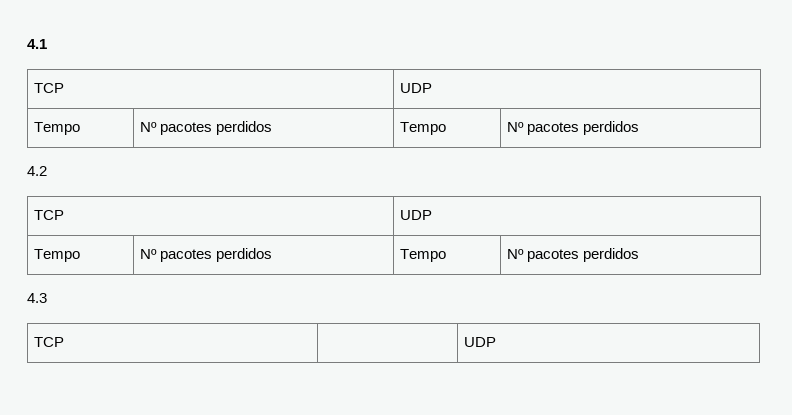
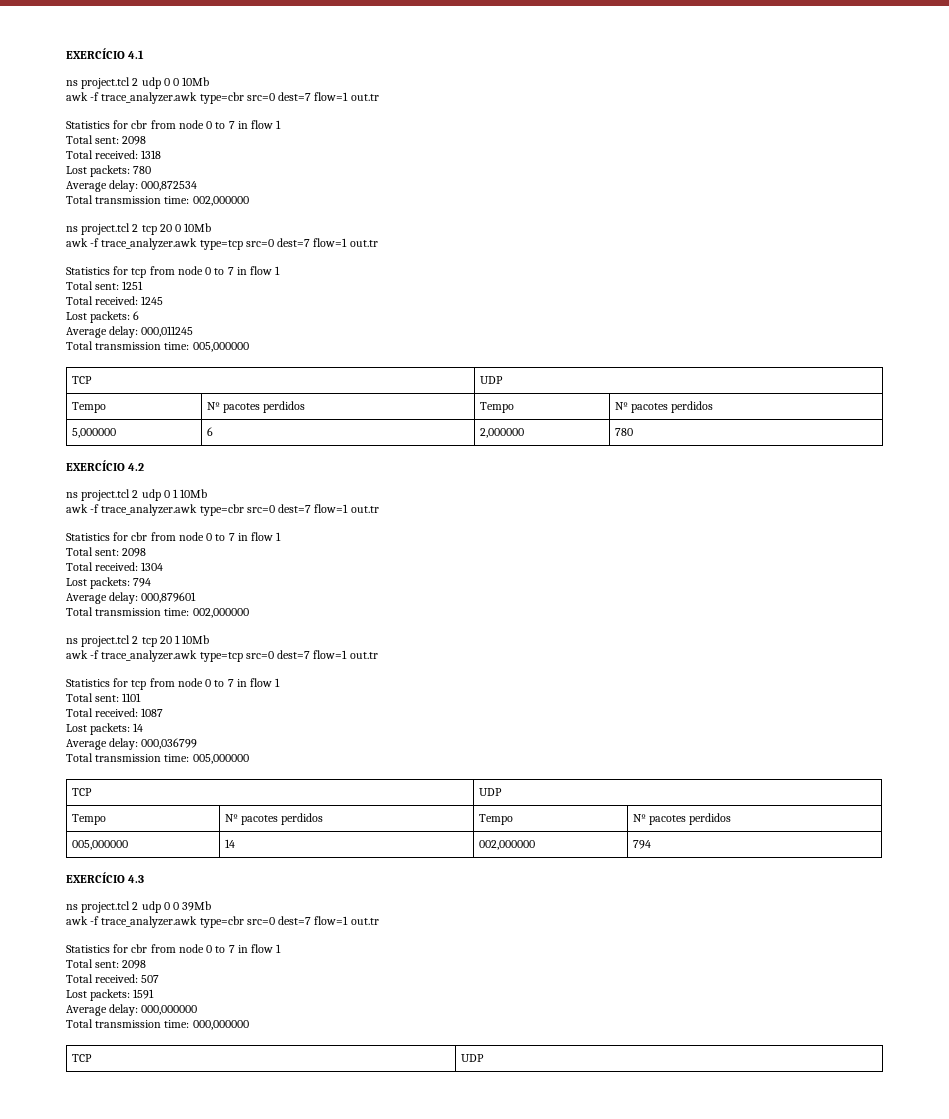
- 4.1
+ EXERCÍCIO 4.1
+ ns project.tcl 2 udp 0 0 10Mb
+ awk -f trace_analyzer.awk type=cbr src=0 dest=7 flow=1 out.tr
+ Statistics for cbr from node 0 to 7 in flow 1
+ Total sent: 2098
+ Total received: 1318
+ Lost packets: 780
+ Average delay: 000,872534
+ Total transmission time: 002,000000
+ ns project.tcl 2 tcp 20 0 10Mb
+ awk -f trace_analyzer.awk type=tcp src=0 dest=7 flow=1 out.tr
+ Statistics for tcp from node 0 to 7 in flow 1
+ Total sent: 1251
+ Total received: 1245
+ Lost packets: 6
+ Average delay: 000,011245
+ Total transmission time: 005,000000
- 4.2
+ 5,000000 | 6 | 2,000000 | 780
+ EXERCÍCIO 4.2
+ ns project.tcl 2 udp 0 1 10Mb
+ awk -f trace_analyzer.awk type=cbr src=0 dest=7 flow=1 out.tr
+ Statistics for cbr from node 0 to 7 in flow 1
+ Total sent: 2098
+ Total received: 1304
+ Lost packets: 794
+ Average delay: 000,879601
+ Total transmission time: 002,000000
+ ns project.tcl 2 tcp 20 1 10Mb
+ awk -f trace_analyzer.awk type=tcp src=0 dest=7 flow=1 out.tr
+ Statistics for tcp from node 0 to 7 in flow 1
+ Total sent: 1101
+ Total received: 1087
+ Lost packets: 14
+ Average delay: 000,036799
+ Total transmission time: 005,000000
- 4.3
- TCP | | UDP
+ 005,000000 | 14 | 002,000000 | 794
+ EXERCÍCIO 4.3
+ ns project.tcl 2 udp 0 0 39Mb
+ awk -f trace_analyzer.awk type=cbr src=0 dest=7 flow=1 out.tr
+ Statistics for cbr from node 0 to 7 in flow 1
+ Total sent: 2098
+ Total received: 507
+ Lost packets: 1591
+ Average delay: 000,000000
+ Total transmission time: 000,000000
+ TCP | UDP

